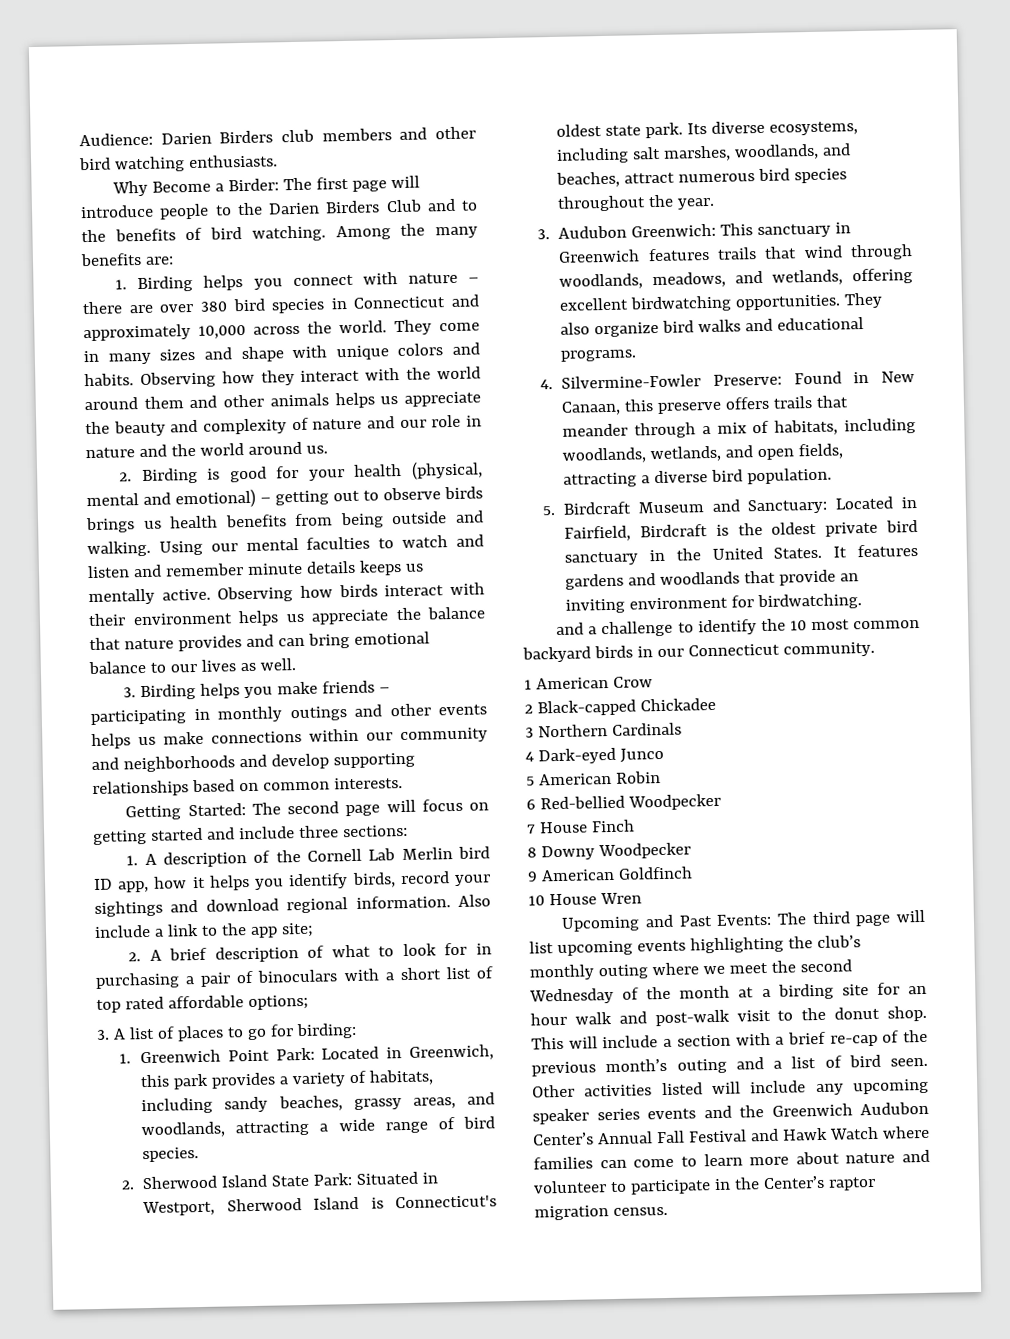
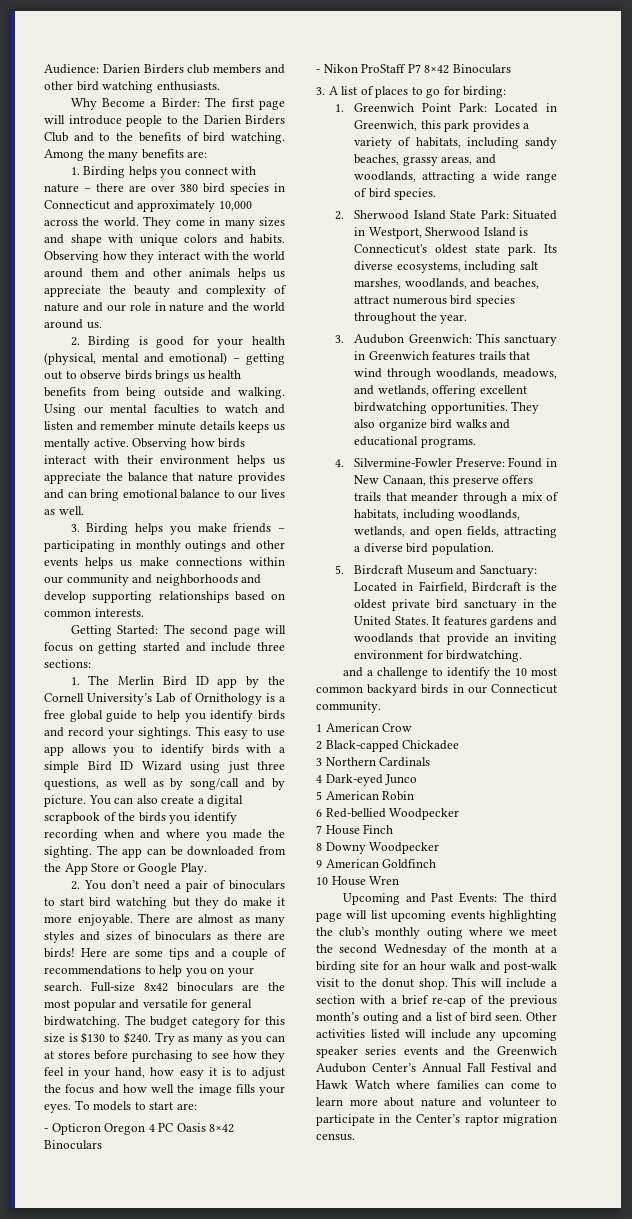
- 1. A description of the Cornell Lab Merlin bird ID app, how it helps you identify birds, record your sightings and download regional information. Also include a link to the app site;
- 2. A brief description of what to look for in purchasing a pair of binoculars with a short list of top rated affordable options;
+ 1. The Merlin Bird ID app by the Cornell University’s Lab of Ornithology is a free global guide to help you identify birds and record your sightings. This easy to use app allows you to identify birds with a simple Bird ID Wizard using just three questions, as well as by song/call and by picture. You can also create a digital scrapbook of the birds you identify recording when and where you made the sighting. The app can be downloaded from the App Store or Google Play.
+ 2. You don’t need a pair of binoculars to start bird watching but they do make it more enjoyable. There are almost as many styles and sizes of binoculars as there are birds! Here are some tips and a couple of recommendations to help you on your search. Full-size 8x42 binoculars are the most popular and versatile for general birdwatching. The budget category for this size is $130 to $240. Try as many as you can at stores before purchasing to see how they feel in your hand, how easy it is to adjust the focus and how well the image fills your eyes. To models to start are:
+ - Opticron Oregon 4 PC Oasis 8×42 Binoculars
+ - Nikon ProStaff P7 8×42 Binoculars

